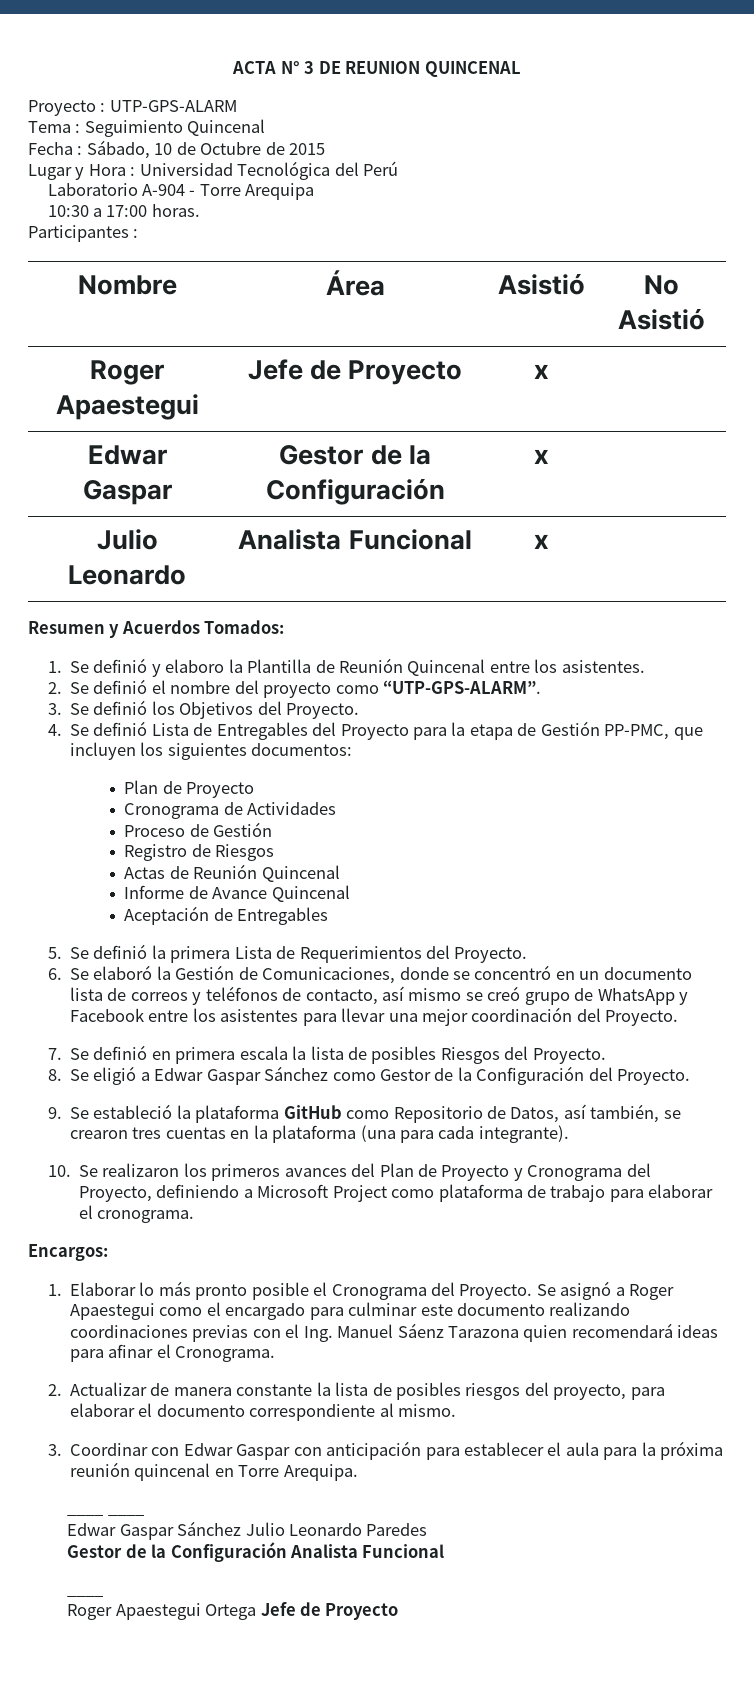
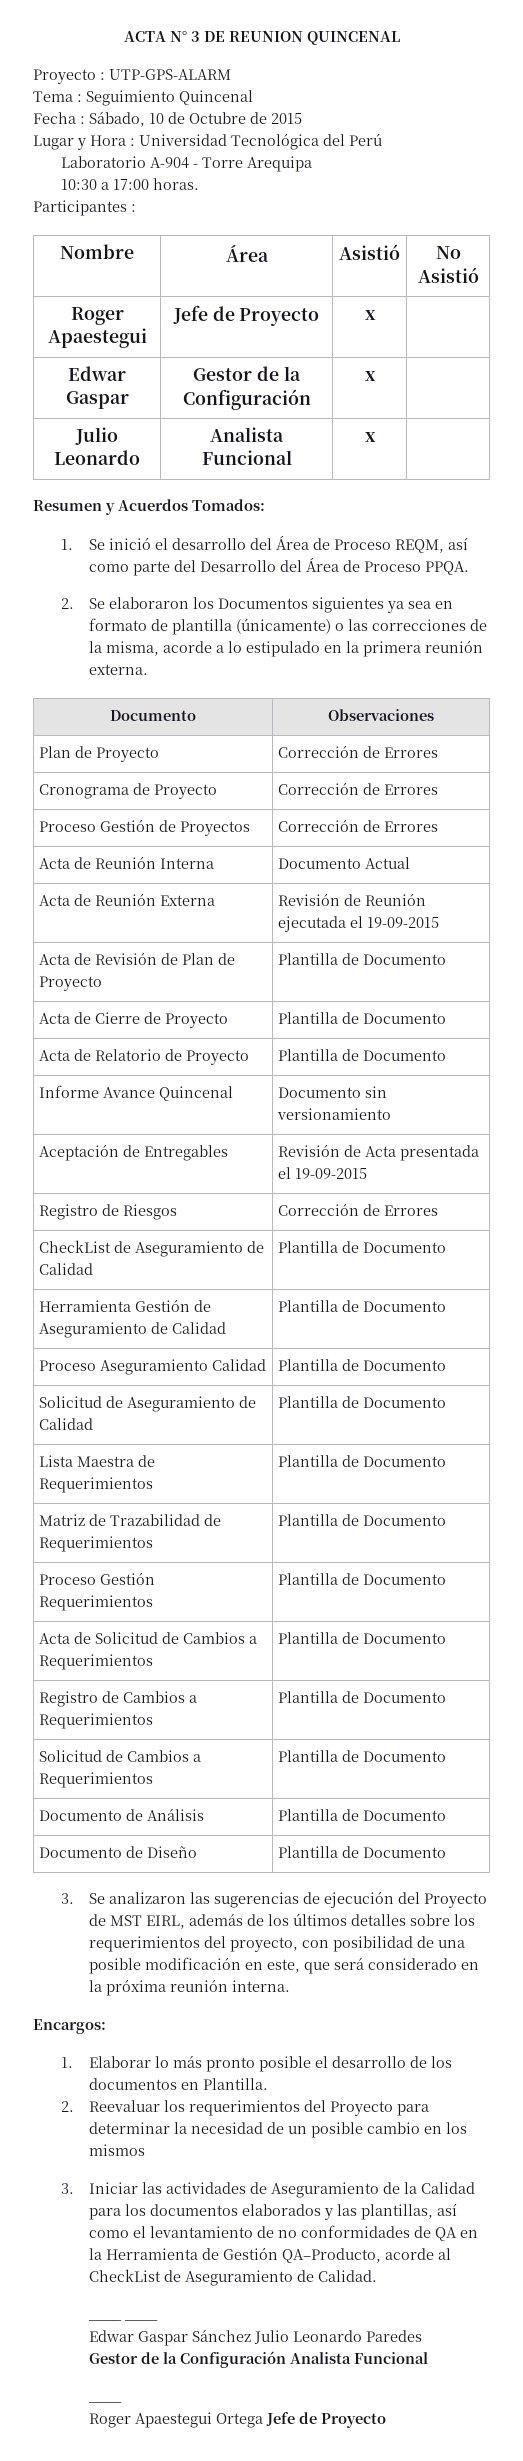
- 1. Se definió y elaboro la Plantilla de Reunión Quincenal entre los asistentes.
- 2. Se definió el nombre del proyecto como “UTP-GPS-ALARM”.
- 3. Se definió los Objetivos del Proyecto.
- 4. Se definió Lista de Entregables del Proyecto para la etapa de Gestión PP-PMC, que incluyen los siguientes documentos:
- Plan de Proyecto
- Cronograma de Actividades
- Proceso de Gestión
- Registro de Riesgos
- Actas de Reunión Quincenal
- Informe de Avance Quincenal
- Aceptación de Entregables
- 5. Se definió la primera Lista de Requerimientos del Proyecto.
- 6. Se elaboró la Gestión de Comunicaciones, donde se concentró en un documento lista de correos y teléfonos de contacto, así mismo se creó grupo de WhatsApp y Facebook entre los asistentes para llevar una mejor coordinación del Proyecto.
- 7. Se definió en primera escala la lista de posibles Riesgos del Proyecto.
- 8. Se eligió a Edwar Gaspar Sánchez como Gestor de la Configuración del Proyecto.
- 9. Se estableció la plataforma GitHub como Repositorio de Datos, así también, se crearon tres cuentas en la plataforma (una para cada integrante).
- 10. Se realizaron los primeros avances del Plan de Proyecto y Cronograma del Proyecto, definiendo a Microsoft Project como plataforma de trabajo para elaborar el cronograma.
+ 1. Se inició el desarrollo del Área de Proceso REQM, así como parte del Desarrollo del Área de Proceso PPQA.
+ 2. Se elaboraron los Documentos siguientes ya sea en formato de plantilla (únicamente) o las correcciones de la misma, acorde a lo estipulado en la primera reunión externa.
+ Documento | Observaciones
+ Plan de Proyecto | Corrección de Errores
+ Cronograma de Proyecto | Corrección de Errores
+ Proceso Gestión de Proyectos | Corrección de Errores
+ Acta de Reunión Interna | Documento Actual
+ Acta de Reunión Externa | Revisión de Reunión ejecutada el 19-09-2015
+ Acta de Revisión de Plan de Proyecto | Plantilla de Documento
+ Acta de Cierre de Proyecto | Plantilla de Documento
+ Acta de Relatorio de Proyecto | Plantilla de Documento
+ Informe Avance Quincenal | Documento sin versionamiento
+ Aceptación de Entregables | Revisión de Acta presentada el 19-09-2015
+ Registro de Riesgos | Corrección de Errores
+ CheckList de Aseguramiento de Calidad | Plantilla de Documento
+ Herramienta Gestión de Aseguramiento de Calidad | Plantilla de Documento
+ Proceso Aseguramiento Calidad | Plantilla de Documento
+ Solicitud de Aseguramiento de Calidad | Plantilla de Documento
+ Lista Maestra de Requerimientos | Plantilla de Documento
+ Matriz de Trazabilidad de Requerimientos | Plantilla de Documento
+ Proceso Gestión Requerimientos | Plantilla de Documento
+ Acta de Solicitud de Cambios a Requerimientos | Plantilla de Documento
+ Registro de Cambios a Requerimientos | Plantilla de Documento
+ Solicitud de Cambios a Requerimientos | Plantilla de Documento
+ Documento de Análisis | Plantilla de Documento
+ Documento de Diseño | Plantilla de Documento
+ 3. Se analizaron las sugerencias de ejecución del Proyecto de MST EIRL, además de los últimos detalles sobre los requerimientos del proyecto, con posibilidad de una posible modificación en este, que será considerado en la próxima reunión interna.
- 1. Elaborar lo más pronto posible el Cronograma del Proyecto. Se asignó a Roger Apaestegui como el encargado para culminar este documento realizando coordinaciones previas con el Ing. Manuel Sáenz Tarazona quien recomendará ideas para afinar el Cronograma.
- 2. Actualizar de manera constante la lista de posibles riesgos del proyecto, para elaborar el documento correspondiente al mismo.
- 3. Coordinar con Edwar Gaspar con anticipación para establecer el aula para la próxima reunión quincenal en Torre Arequipa.
+ 1. Elaborar lo más pronto posible el desarrollo de los documentos en Plantilla.
+ 2. Reevaluar los requerimientos del Proyecto para determinar la necesidad de un posible cambio en los mismos
+ 3. Iniciar las actividades de Aseguramiento de la Calidad para los documentos elaborados y las plantillas, así como el levantamiento de no conformidades de QA en la Herramienta de Gestión QA–Producto, acorde al CheckList de Aseguramiento de Calidad.

